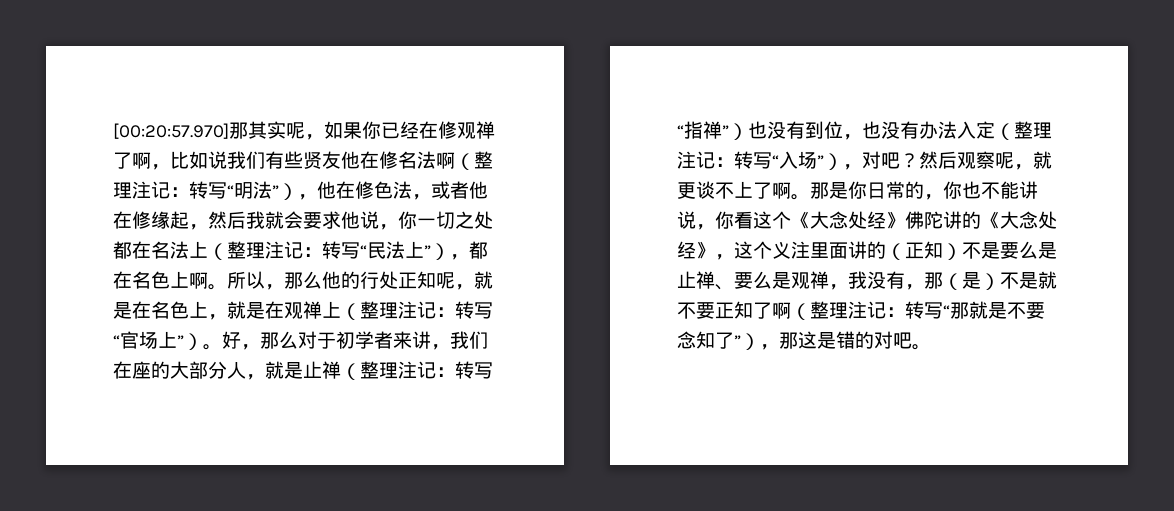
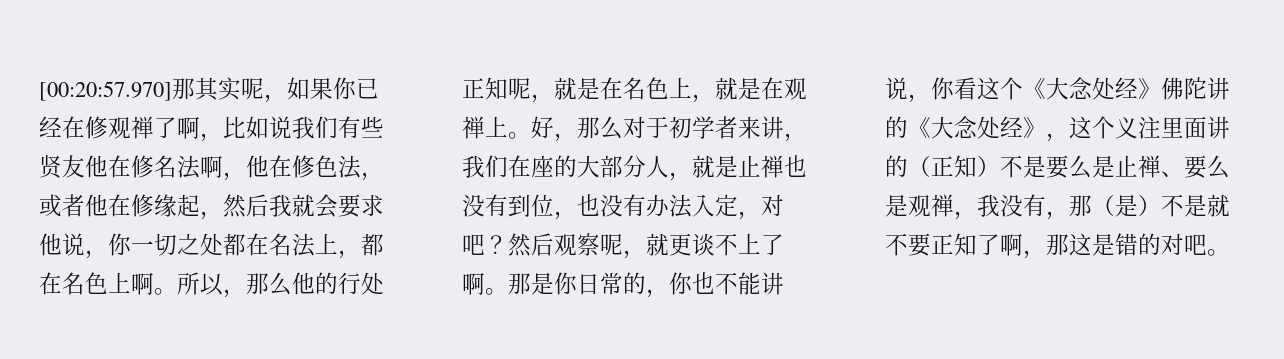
- [00:20:57.970]那其实呢，如果你已经在修观禅了啊，比如说我们有些贤友他在修名法啊（整理注记：转写“明法”），他在修色法，或者他在修缘起，然后我就会要求他说，你一切之处都在名法上（整理注记：转写“民法上”），都在名色上啊。
+ [00:20:57.970]那其实呢，如果你已经在修观禅了啊，比如说我们有些贤友他在修名法啊，他在修色法，或者他在修缘起，然后我就会要求他说，你一切之处都在名法上，都在名色上啊。
- 所以，那么他的行处正知呢，就是在名色上，就是在观禅上（整理注记：转写“官场上”）。
+ 所以，那么他的行处正知呢，就是在名色上，就是在观禅上。
- 好，那么对于初学者来讲，我们在座的大部分人，就是止禅（整理注记：转写“指禅”）也没有到位，也没有办法入定（整理注记：转写“入场”），对吧？
+ 好，那么对于初学者来讲，我们在座的大部分人，就是止禅也没有到位，也没有办法入定，对吧？
- 那是你日常的，你也不能讲说，你看这个《大念处经》佛陀讲的《大念处经》，这个义注里面讲的（正知）不是要么是止禅、要么是观禅，我没有，那（是）不是就不要正知了啊（整理注记：转写“那就是不要念知了”），那这是错的对吧。
+ 那是你日常的，你也不能讲说，你看这个《大念处经》佛陀讲的《大念处经》，这个义注里面讲的（正知）不是要么是止禅、要么是观禅，我没有，那（是）不是就不要正知了啊，那这是错的对吧。

